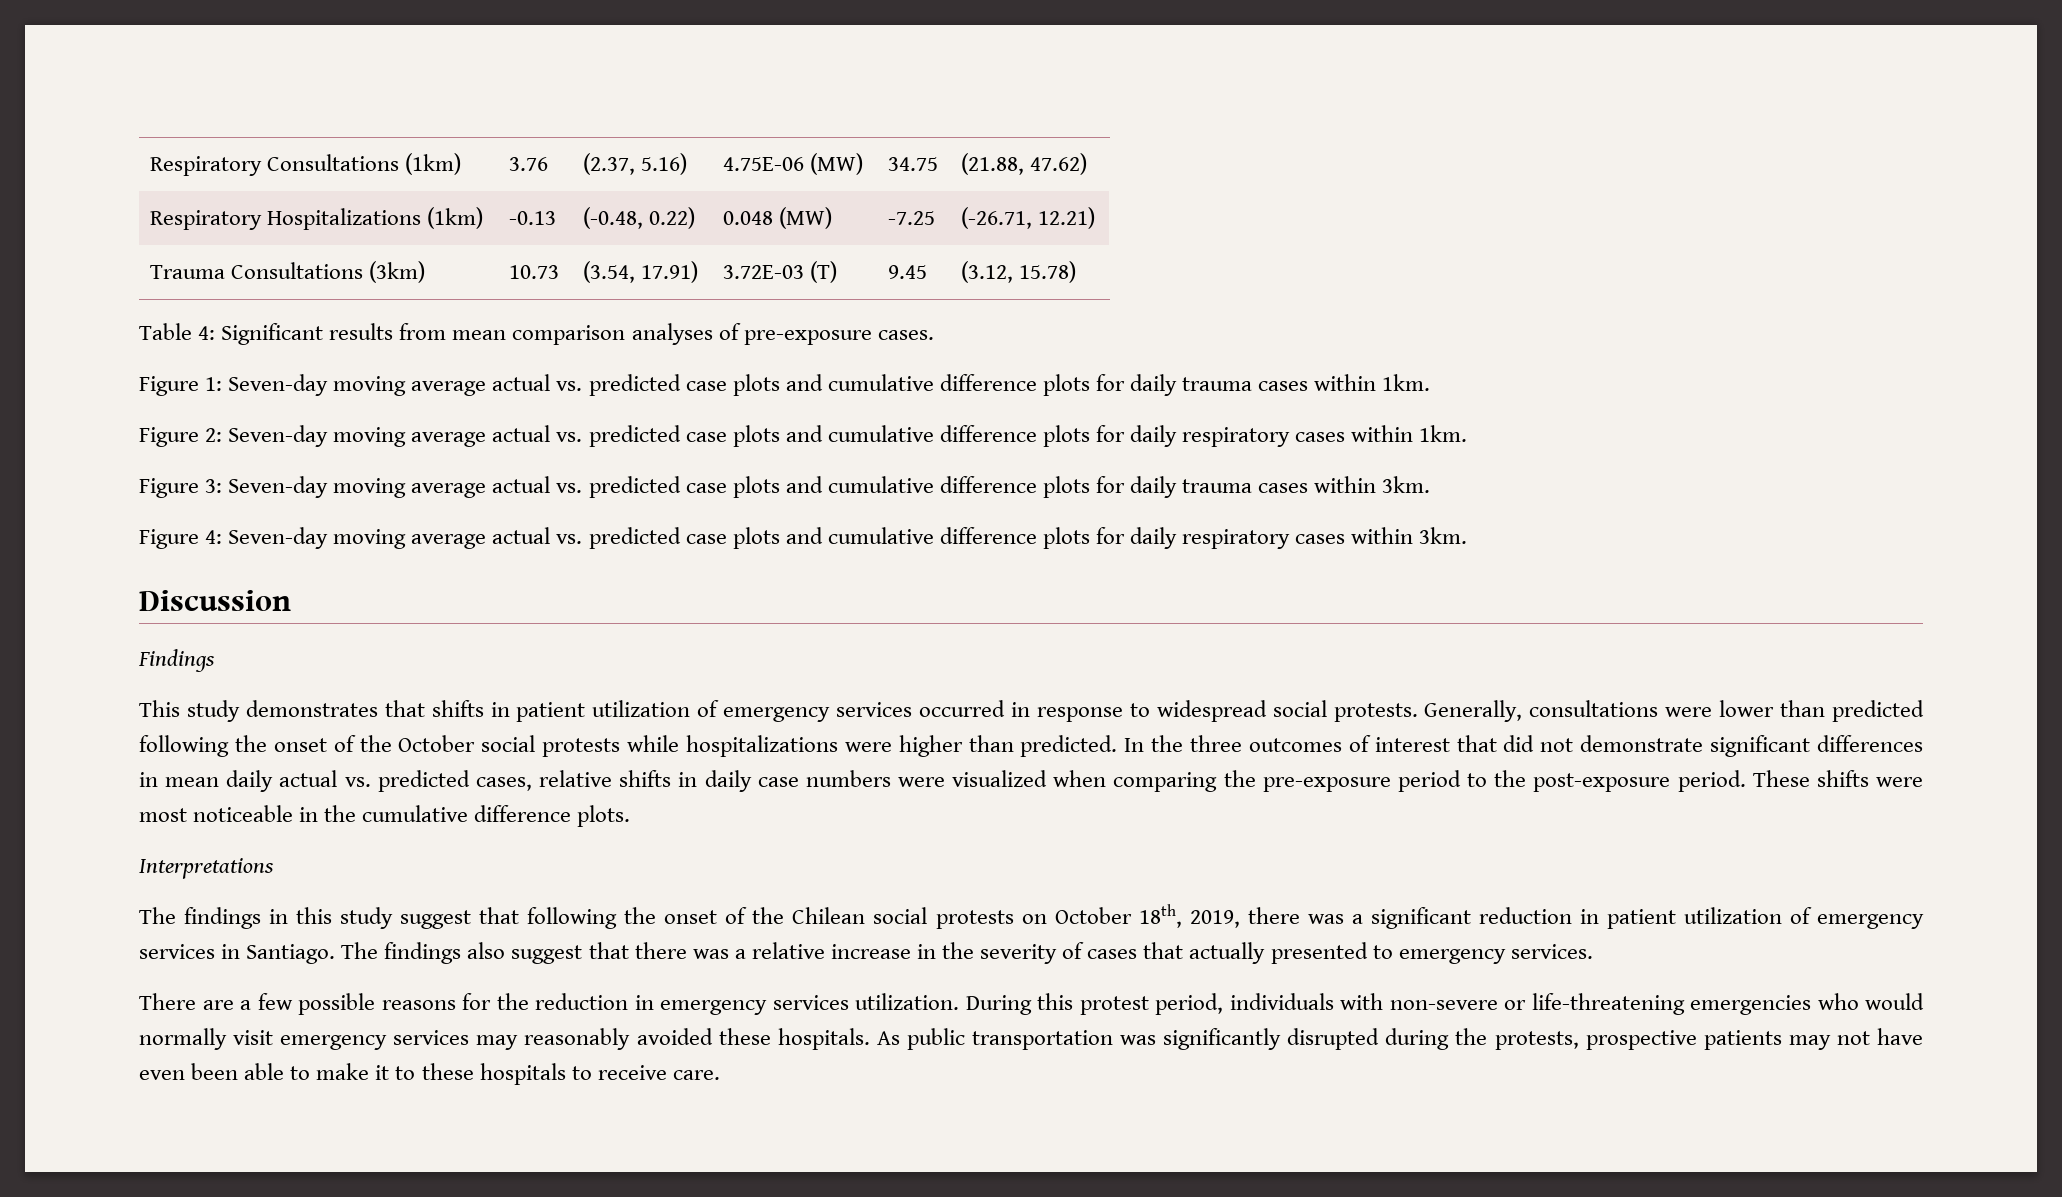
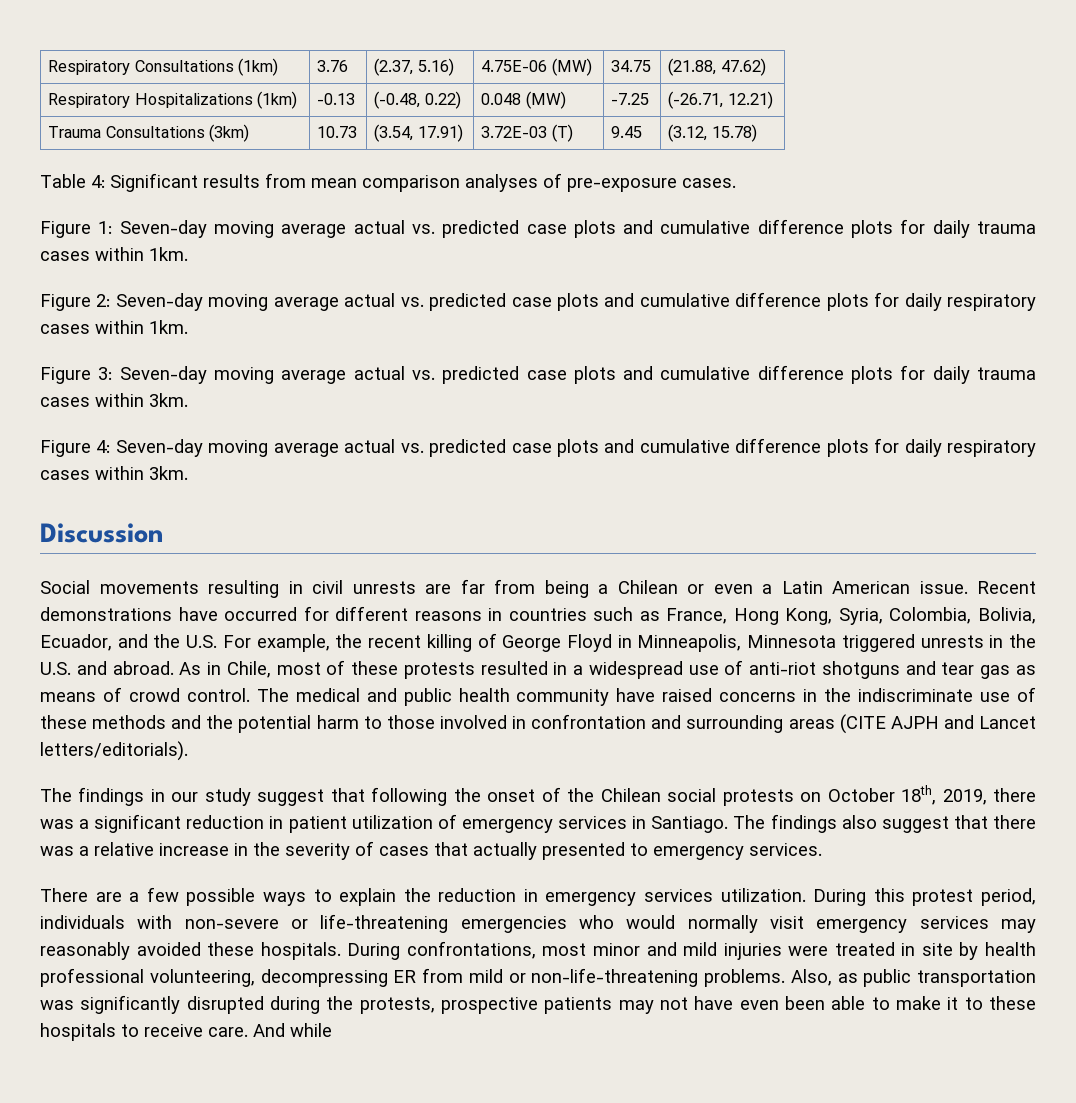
- Findings
- This study demonstrates that shifts in patient utilization of emergency services occurred in response to widespread social protests. Generally, consultations were lower than predicted following the onset of the October social protests while hospitalizations were higher than predicted. In the three outcomes of interest that did not demonstrate significant differences in mean daily actual vs. predicted cases, relative shifts in daily case numbers were visualized when comparing the pre-exposure period to the post-exposure period. These shifts were most noticeable in the cumulative difference plots.
- Interpretations
+ Social movements resulting in civil unrests are far from being a Chilean or even a Latin American issue. Recent demonstrations have occurred for different reasons in countries such as France, Hong Kong, Syria, Colombia, Bolivia, Ecuador, and the U.S. For example, the recent killing of George Floyd in Minneapolis, Minnesota triggered unrests in the U.S. and abroad. As in Chile, most of these protests resulted in a widespread use of anti-riot shotguns and tear gas as means of crowd control. The medical and public health community have raised concerns in the indiscriminate use of these methods and the potential harm to those involved in confrontation and surrounding areas (CITE AJPH and Lancet letters/editorials).
- The findings in this study suggest that following the onset of the Chilean social protests on October 18th, 2019, there was a significant reduction in patient utilization of emergency services in Santiago.
+ The findings in our study suggest that following the onset of the Chilean social protests on October 18th, 2019, there was a significant reduction in patient utilization of emergency services in Santiago.
- There are a few possible reasons for the reduction in emergency services utilization.
+ There are a few possible ways to explain the reduction in emergency services utilization.
- As public transportation was significantly disrupted during the protests, prospective patients may not have even been able to make it to these hospitals to receive care.
+ During confrontations, most minor and mild injuries were treated in site by health professional volunteering, decompressing ER from mild or non-life-threatening problems. Also, as public transportation was significantly disrupted during the protests, prospective patients may not have even been able to make it to these hospitals to receive care.
+ And while

